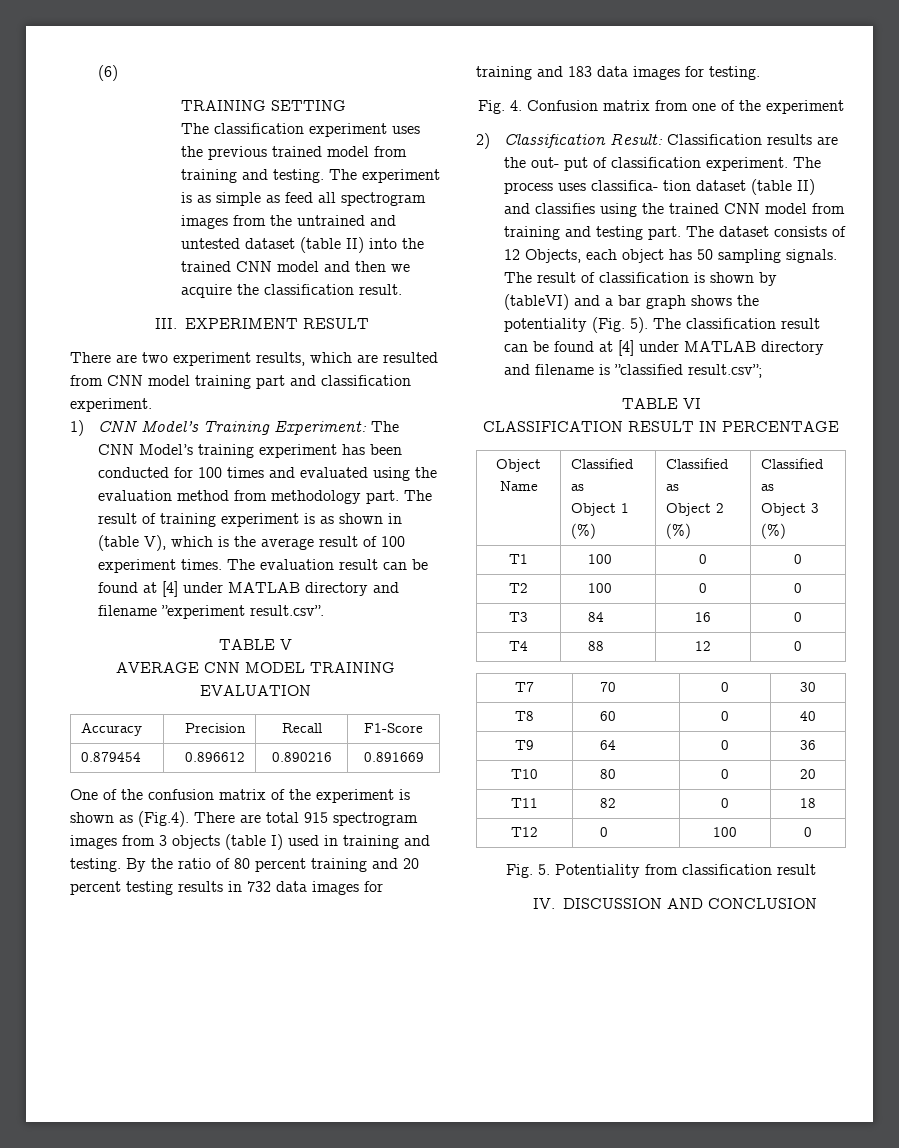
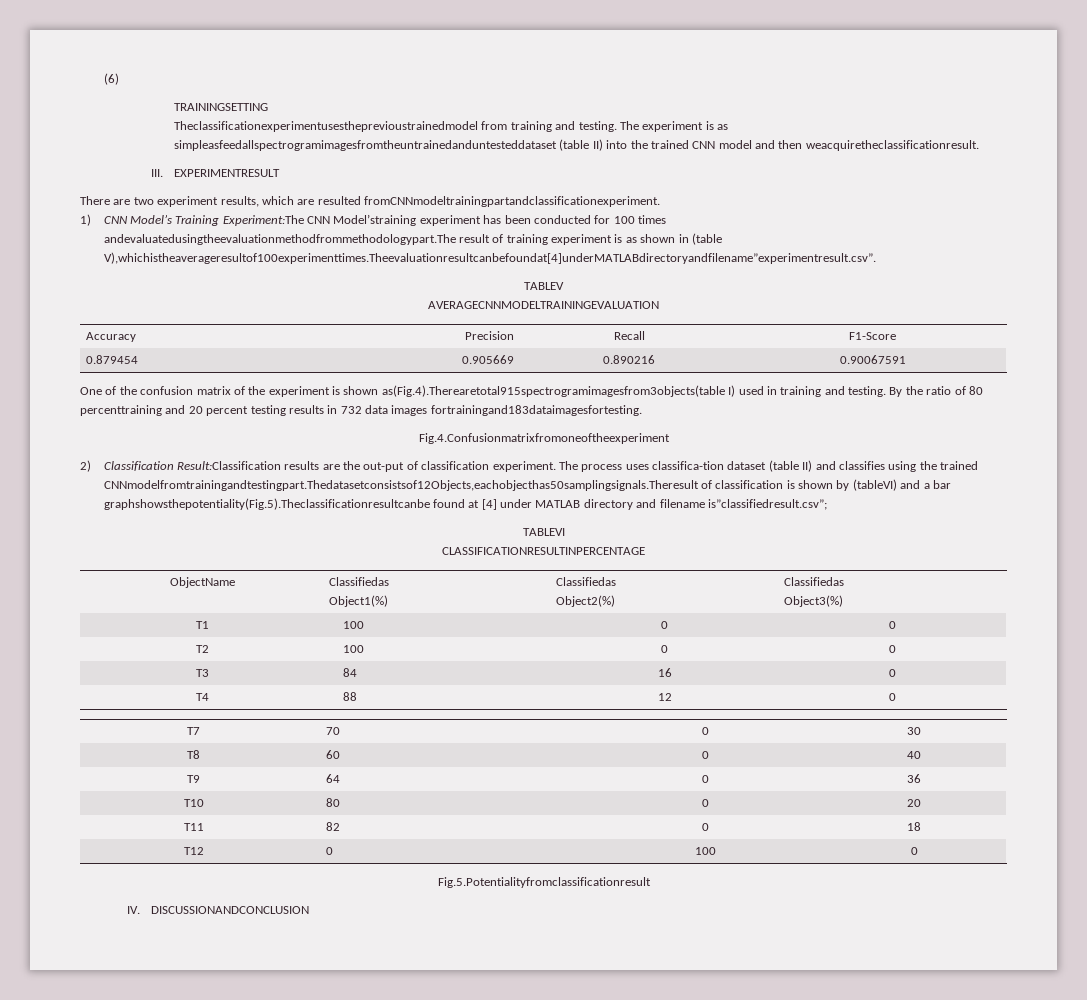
- TRAINING SETTING
- The classification experiment uses the previous trained model from training and testing.
+ TRAININGSETTING
+ Theclassificationexperimentusestheprevioustrainedmodel from training and testing.
- The experiment is as simple as feed all spectrogram images from the untrained and untested dataset (table II) into the trained CNN model and then we acquire the classification result.
+ The experiment is as simpleasfeedallspectrogramimagesfromtheuntrainedanduntesteddataset (table II) into the trained CNN model and then weacquiretheclassificationresult.
- III. EXPERIMENT RESULT
+ III. EXPERIMENTRESULT
- There are two experiment results, which are resulted from CNN model training part and classification experiment.
+ There are two experiment results, which are resulted fromCNNmodeltrainingpartandclassificationexperiment.
- 1) CNN Model’s Training Experiment: The CNN Model’s training experiment has been conducted for 100 times and evaluated using the evaluation method from methodology part. The result of training experiment is as shown in (table V), which is the average result of 100 experiment times. The evaluation result can be found at [4] under MATLAB directory and filename ”experiment result.csv”.
- TABLE V
- AVERAGE CNN MODEL TRAINING EVALUATION
+ 1) CNN Model’s Training Experiment:The CNN Model’straining experiment has been conducted for 100 times andevaluatedusingtheevaluationmethodfrommethodologypart.The result of training experiment is as shown in (table V),whichistheaverageresultof100experimenttimes.Theevaluationresultcanbefoundat[4]underMATLABdirectoryandfilename”experimentresult.csv”.
+ TABLEV
+ AVERAGECNNMODELTRAININGEVALUATION
- 0.879454 | 0.896612 | 0.890216 | 0.891669
+ 0.879454 | 0.905669 | 0.890216 | 0.90067591
- One of the confusion matrix of the experiment is shown as (Fig.4). There are total 915 spectrogram images from 3 objects (table I) used in training and testing.
+ One of the confusion matrix of the experiment is shown as(Fig.4).Therearetotal915spectrogramimagesfrom3objects(table I) used in training and testing.
- By the ratio of 80 percent training and 20 percent testing results in 732 data images for training and 183 data images for testing.
- Fig. 4. Confusion matrix from one of the experiment
+ By the ratio of 80 percenttraining and 20 percent testing results in 732 data images fortrainingand183dataimagesfortesting.
+ Fig.4.Confusionmatrixfromoneoftheexperiment
- 2) Classification Result: Classification results are the out- put of classification experiment.
+ 2) Classification Result:Classification results are the out-put of classification experiment.
- The process uses classifica- tion dataset (table II) and classifies using the trained CNN model from training and testing part. The dataset consists of 12 Objects, each object has 50 sampling signals. The result of classification is shown by (tableVI) and a bar graph shows the potentiality (Fig. 5). The classification result can be found at [4] under MATLAB directory and filename is ”classified result.csv”;
- TABLE VI
- CLASSIFICATION RESULT IN PERCENTAGE
- Object Name | Classified as
- Object 1 (%) | Classified as
- Object 2 (%) | Classified as
- Object 3 (%)
+ The process uses classifica-tion dataset (table II) and classifies using the trained CNNmodelfromtrainingandtestingpart.Thedatasetconsistsof12Objects,eachobjecthas50samplingsignals.Theresult of classification is shown by (tableVI) and a bar graphshowsthepotentiality(Fig.5).Theclassificationresultcanbe found at [4] under MATLAB directory and filename is”classifiedresult.csv”;
+ TABLEVI
+ CLASSIFICATIONRESULTINPERCENTAGE
+ ObjectName | Classifiedas
+ Object1(%) | Classifiedas
+ Object2(%) | Classifiedas
+ Object3(%)
- Fig. 5. Potentiality from classification result
- IV. DISCUSSION AND CONCLUSION
+ Fig.5.Potentialityfromclassificationresult
+ IV. DISCUSSIONANDCONCLUSION

